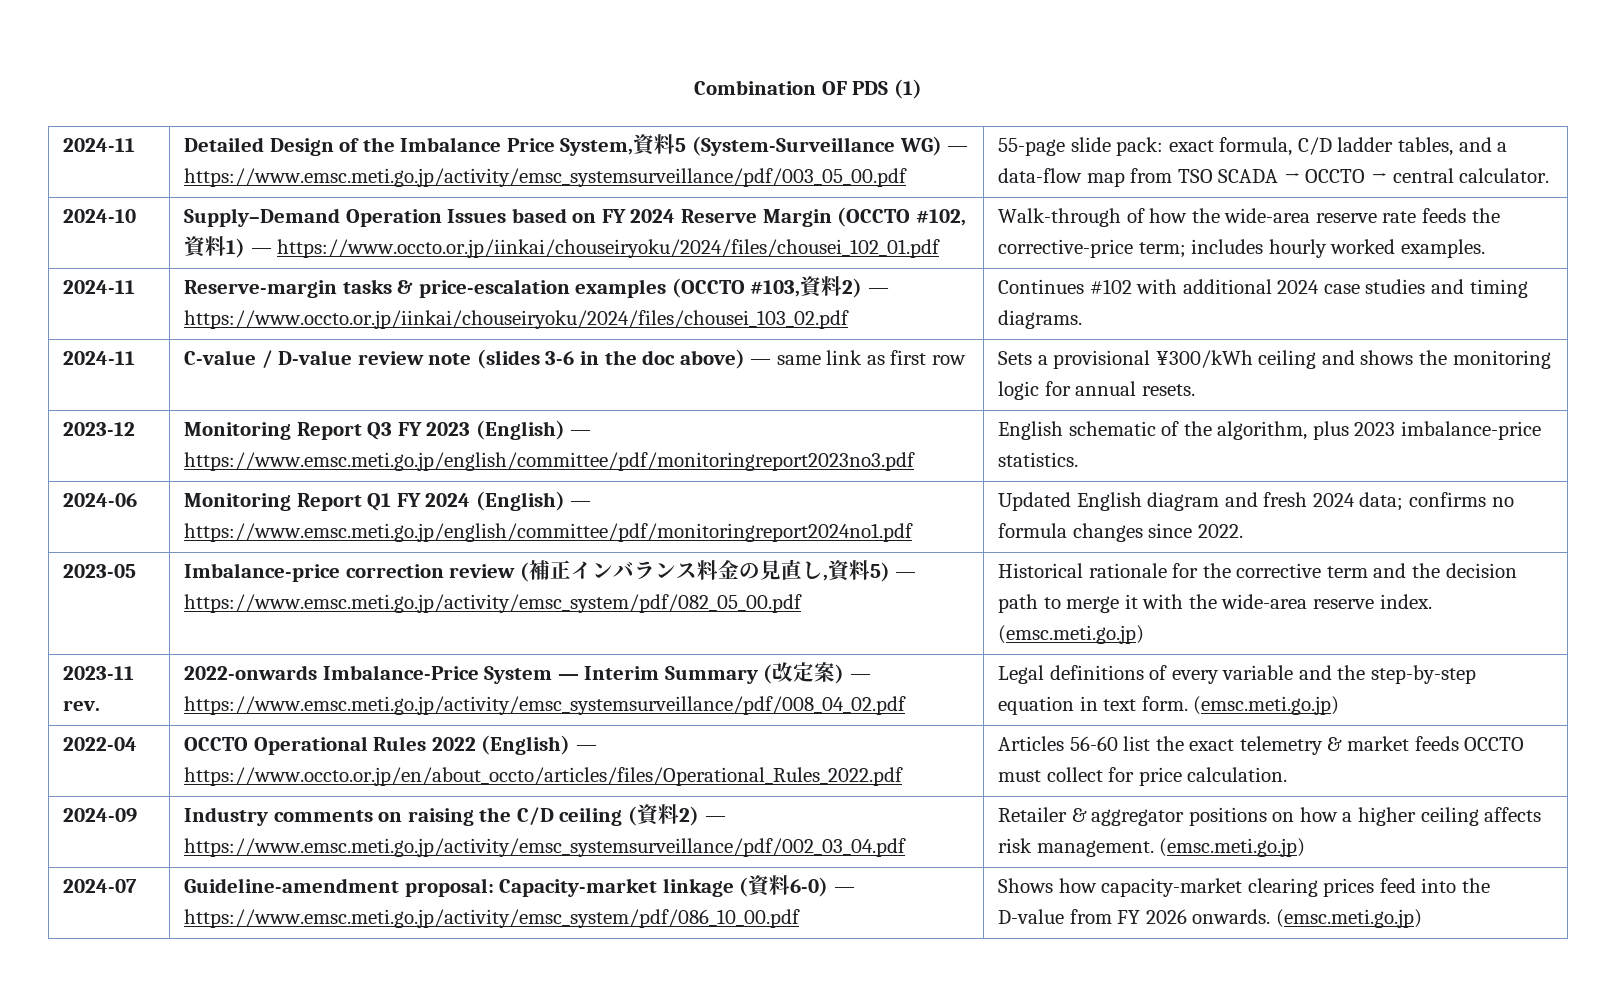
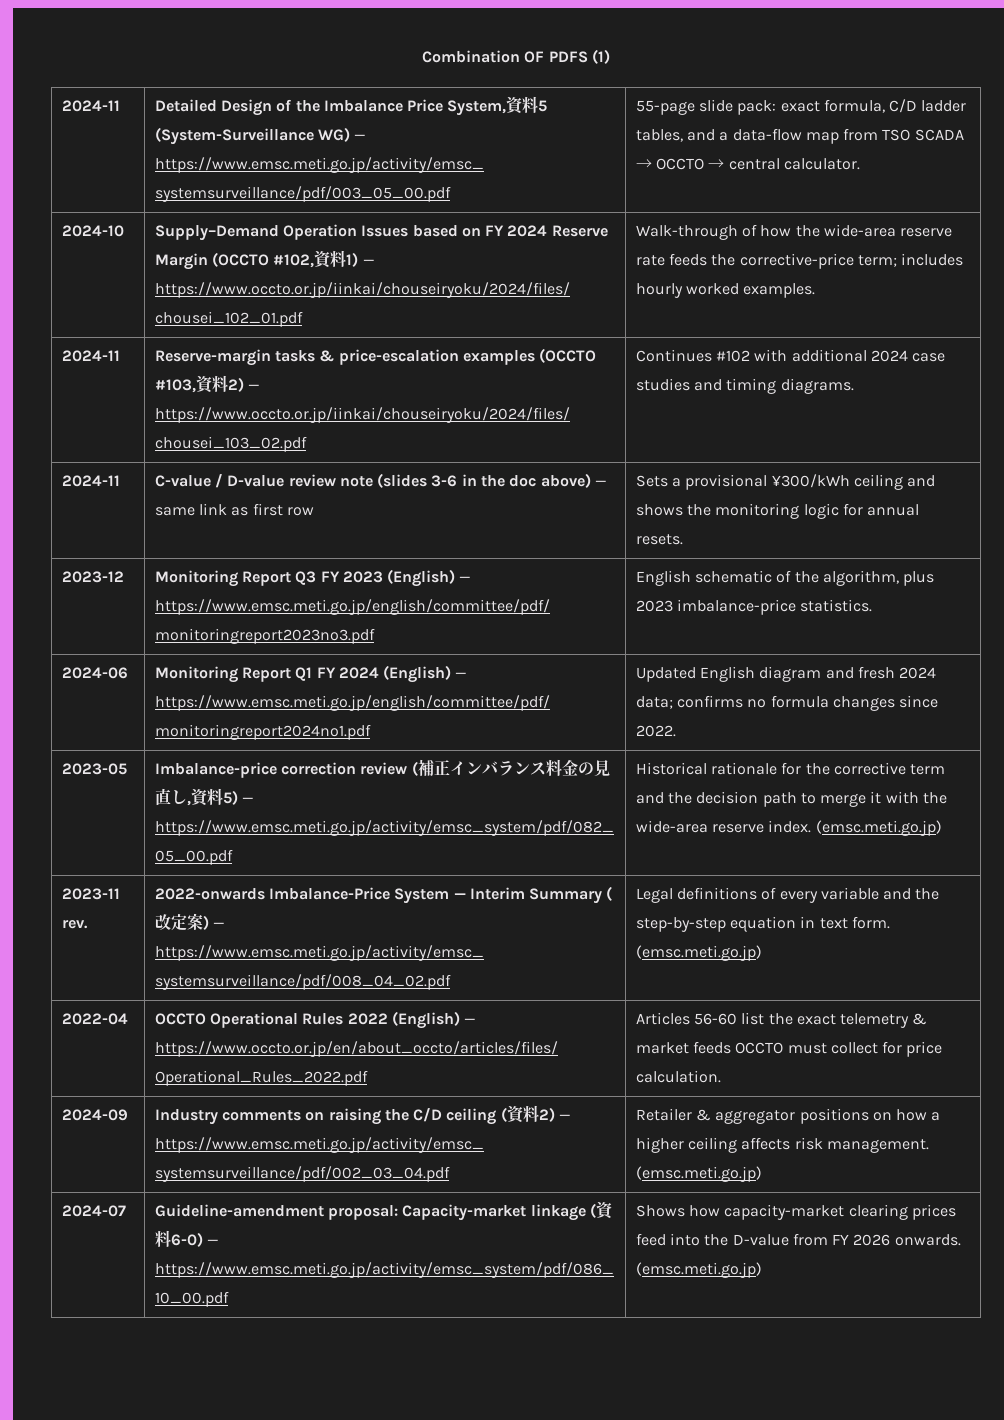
- Combination OF PDS (1)
+ Combination OF PDFS (1)

